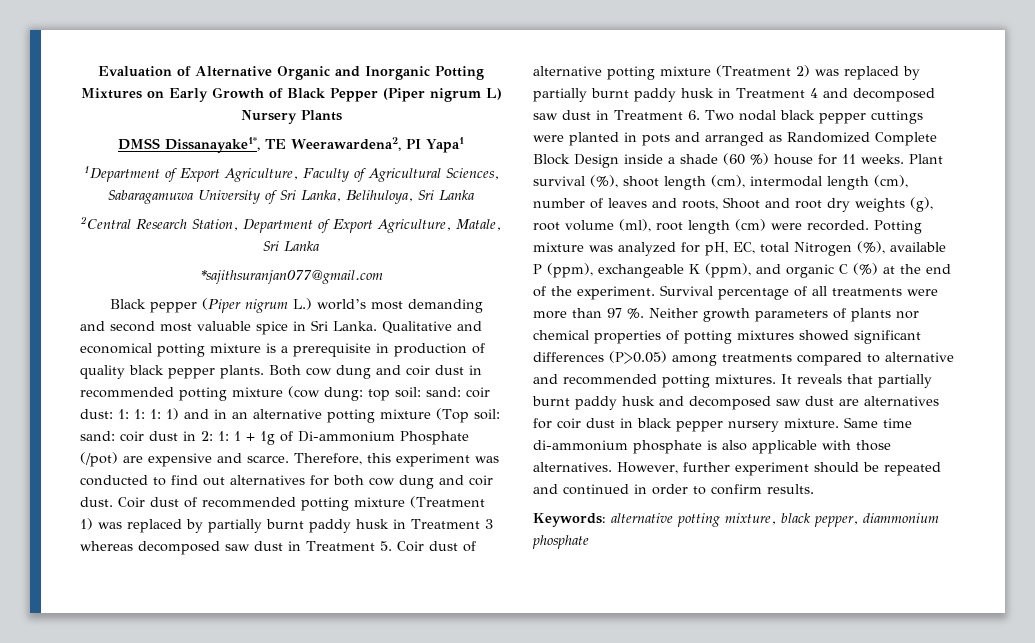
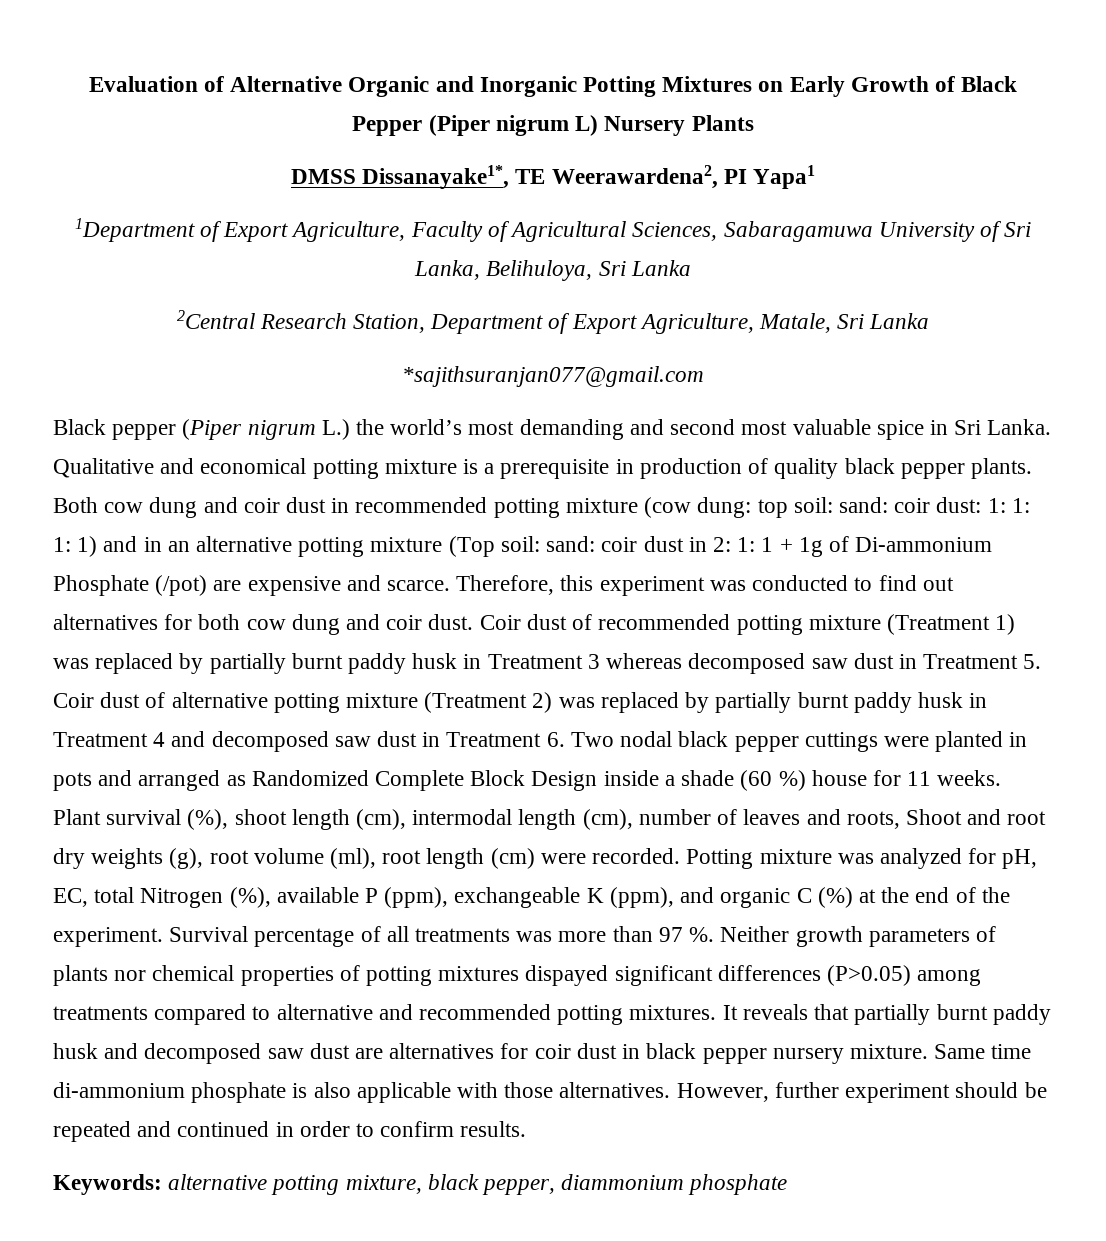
- Black pepper (Piper nigrum L.) world’s most demanding and second most valuable spice in Sri Lanka.
+ Black pepper (Piper nigrum L.) the world’s most demanding and second most valuable spice in Sri Lanka.
- Survival percentage of all treatments were more than 97 %.
+ Survival percentage of all treatments was more than 97 %.
- Neither growth parameters of plants nor chemical properties of potting mixtures showed significant differences (P>0.05) among treatments compared to alternative and recommended potting mixtures.
+ Neither growth parameters of plants nor chemical properties of potting mixtures dispayed significant differences (P>0.05) among treatments compared to alternative and recommended potting mixtures.

